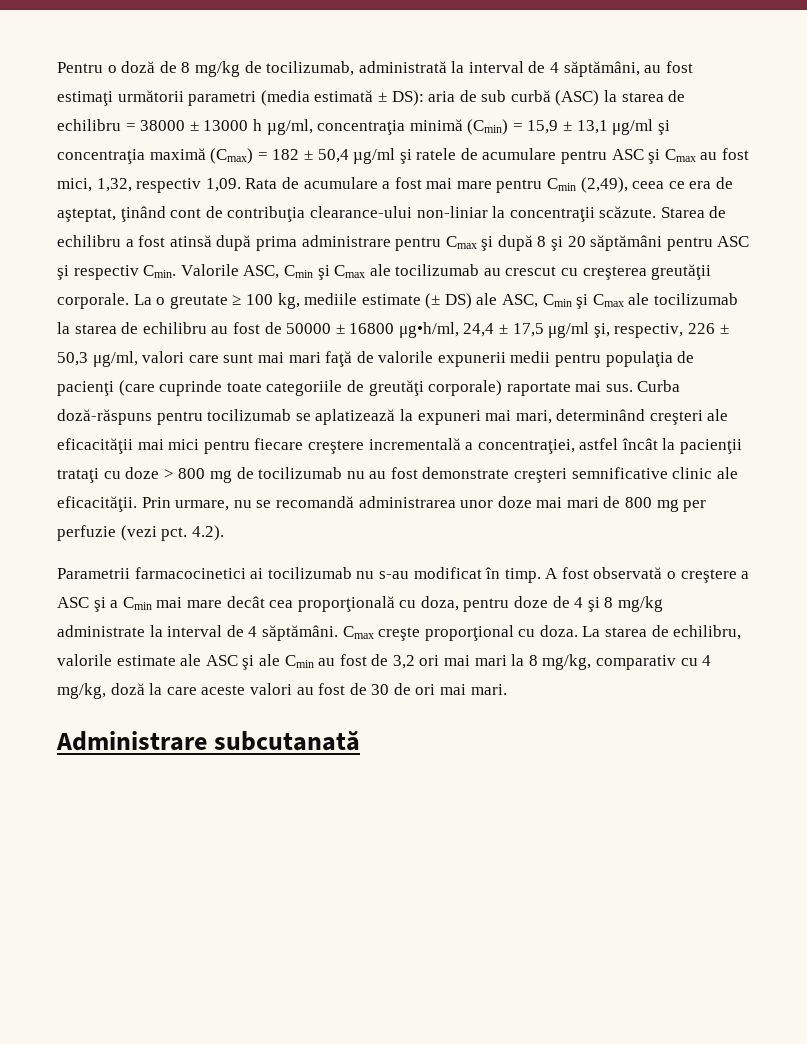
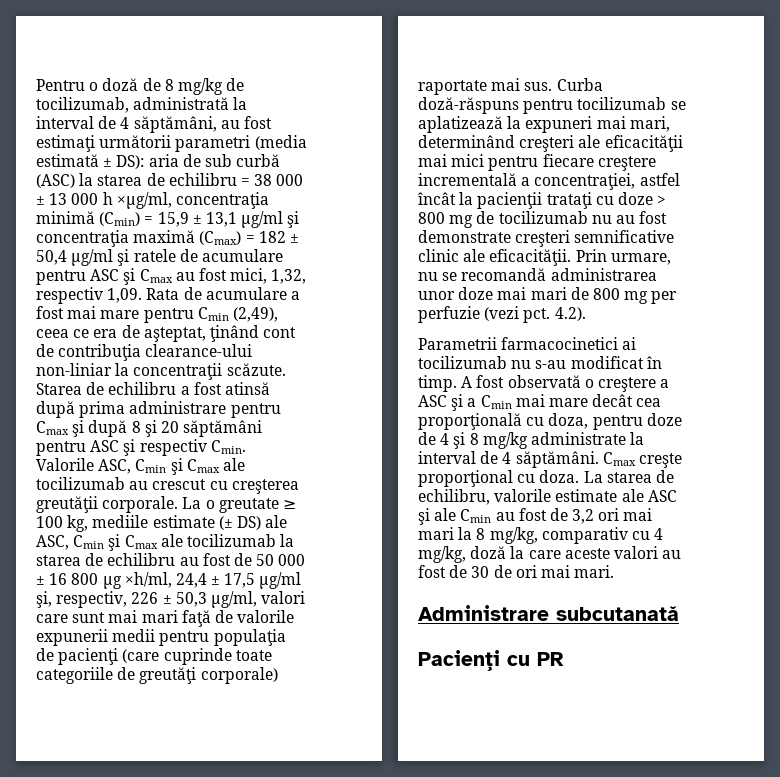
- aria de sub curbă (ASC) la starea de echilibru = 38000 ± 13000 h µg/ml, concentraţia minimă (Cmin) = 15,9 ± 13,1 μg/ml şi concentraţia maximă (Cmax) = 182 ± 50,4 µg/ml şi ratele de acumulare pentru ASC şi Cmax au fost mici, 1,32, respectiv 1,09.
+ aria de sub curbă (ASC) la starea de echilibru = 38 000 ± 13 000 h ×µg/ml, concentraţia minimă (Cmin) = 15,9 ± 13,1 μg/ml şi concentraţia maximă (Cmax) = 182 ± 50,4 µg/ml şi ratele de acumulare pentru ASC şi Cmax au fost mici, 1,32, respectiv 1,09.
- La o greutate ≥ 100 kg, mediile estimate (± DS) ale ASC, Cmin şi Cmax ale tocilizumab la starea de echilibru au fost de 50000 ± 16800 μg•h/ml, 24,4 ± 17,5 μg/ml şi, respectiv, 226 ± 50,3 μg/ml, valori care sunt mai mari faţă de valorile expunerii medii pentru populaţia de pacienţi (care cuprinde toate categoriile de greutăţi corporale) raportate mai sus.
+ La o greutate ≥ 100 kg, mediile estimate (± DS) ale ASC, Cmin şi Cmax ale tocilizumab la starea de echilibru au fost de 50 000 ± 16 800 μg ×h/ml, 24,4 ± 17,5 μg/ml şi, respectiv, 226 ± 50,3 μg/ml, valori care sunt mai mari faţă de valorile expunerii medii pentru populaţia de pacienţi (care cuprinde toate categoriile de greutăţi corporale) raportate mai sus.
+ Pacienți cu PR

